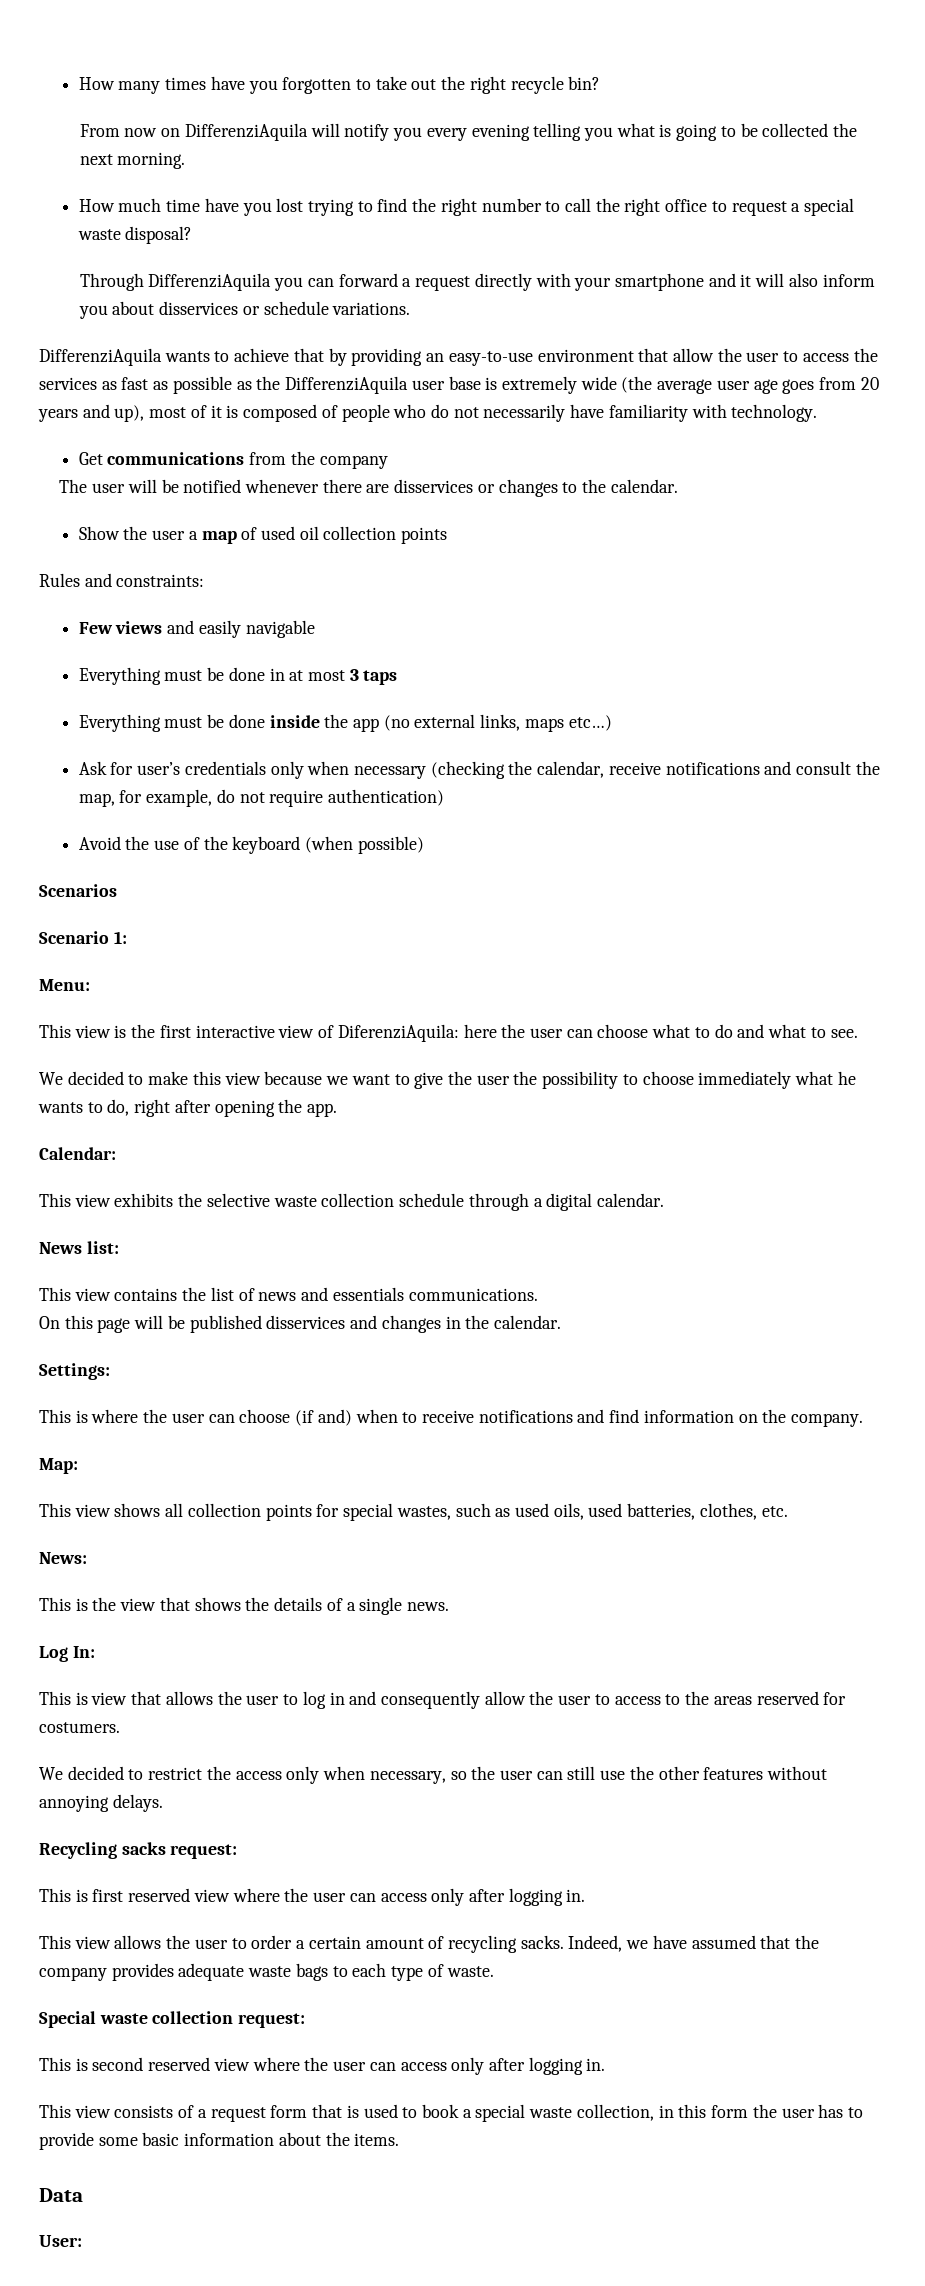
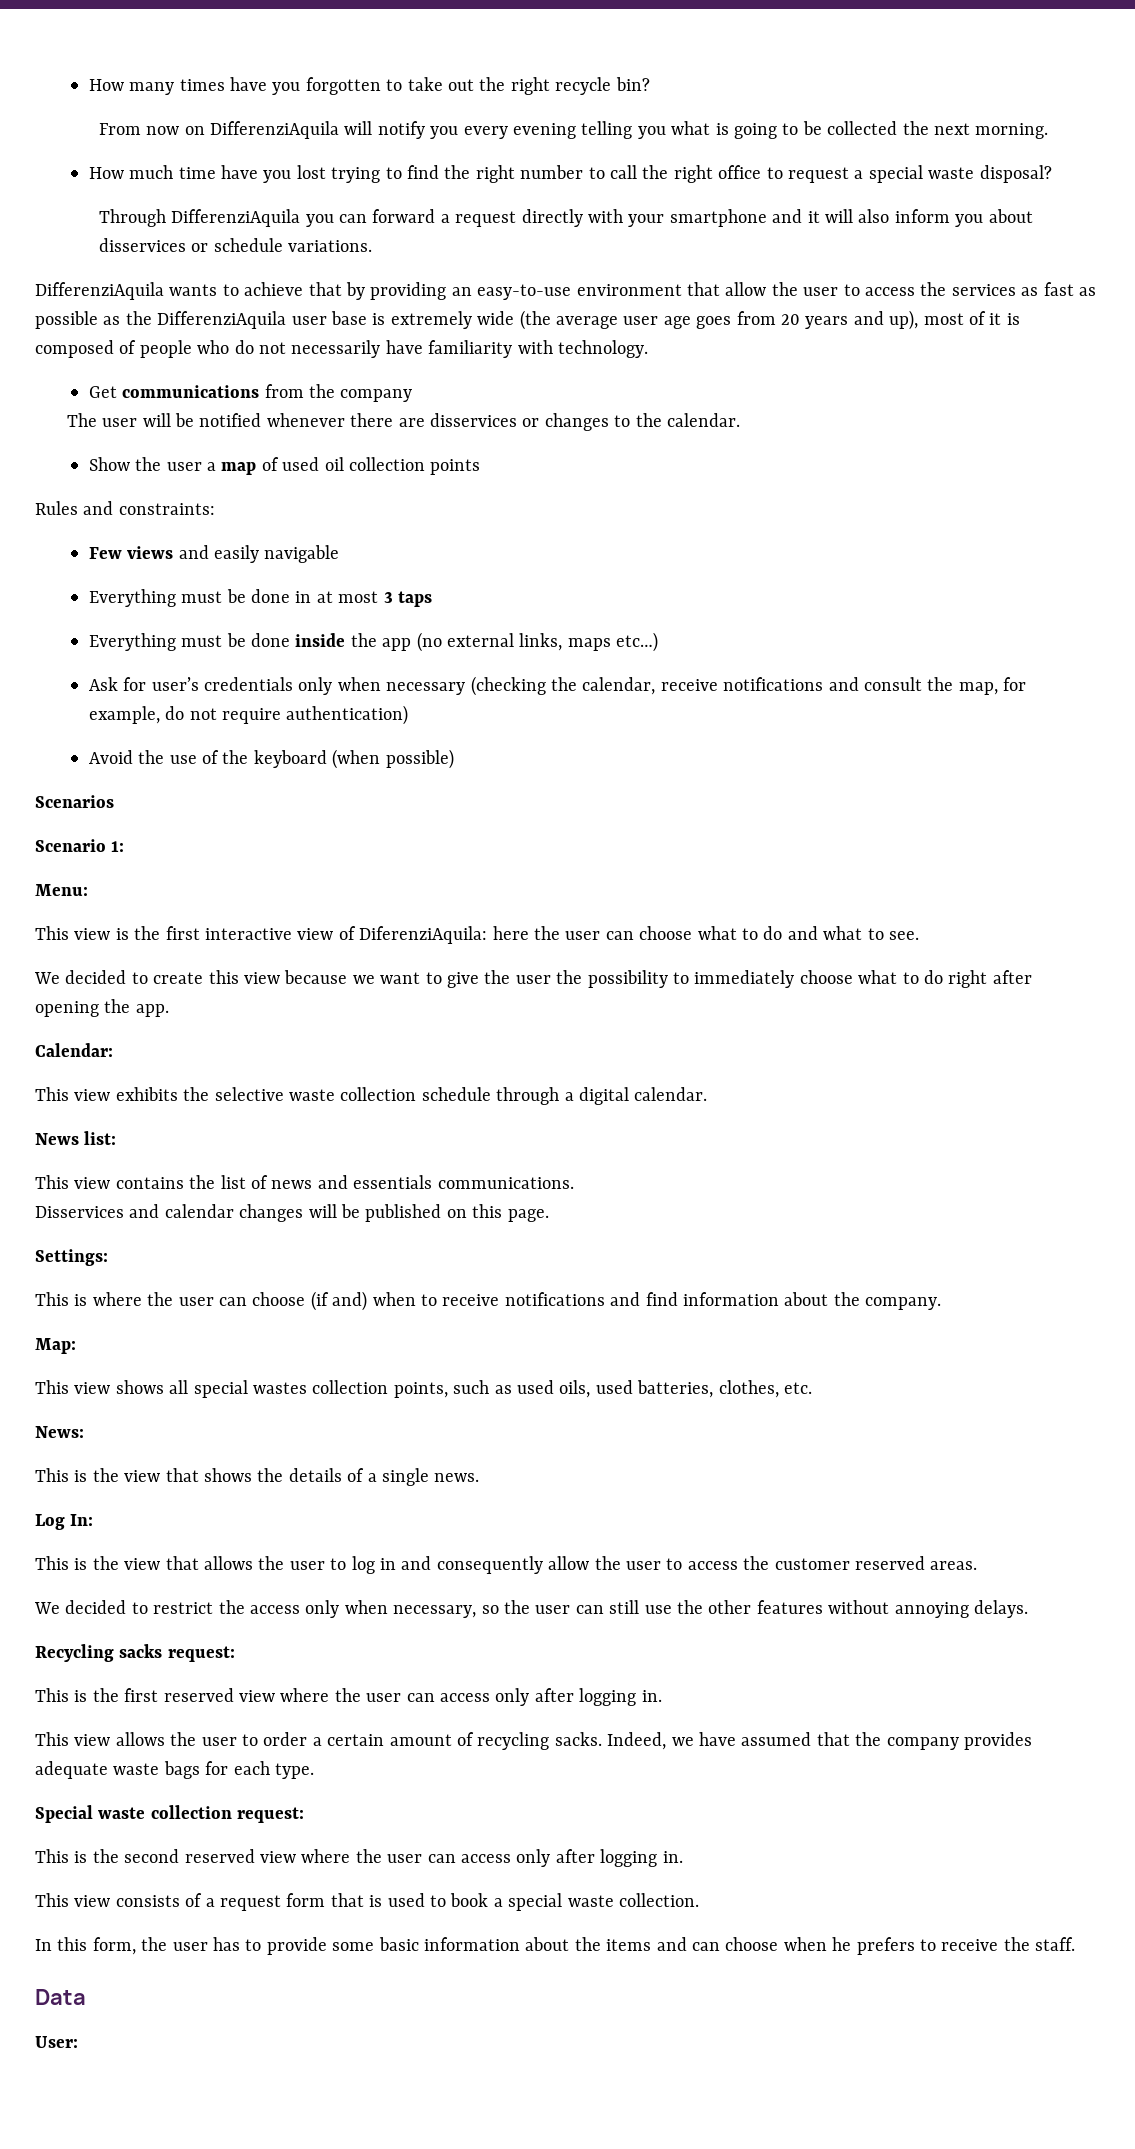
- We decided to make this view because we want to give the user the possibility to choose immediately what he wants to do, right after opening the app.
+ We decided to create this view because we want to give the user the possibility to immediately choose what to do right after opening the app.
- On this page will be published disservices and changes in the calendar.
+ Disservices and calendar changes will be published on this page.
- This is where the user can choose (if and) when to receive notifications and find information on the company.
+ This is where the user can choose (if and) when to receive notifications and find information about the company.
- This view shows all collection points for special wastes, such as used oils, used batteries, clothes, etc.
+ This view shows all special wastes collection points, such as used oils, used batteries, clothes, etc.
- This is view that allows the user to log in and consequently allow the user to access to the areas reserved for costumers.
+ This is the view that allows the user to log in and consequently allow the user to access the customer reserved areas.
- This is first reserved view where the user can access only after logging in.
+ This is the first reserved view where the user can access only after logging in.
- Indeed, we have assumed that the company provides adequate waste bags to each type of waste.
+ Indeed, we have assumed that the company provides adequate waste bags for each type.
- This is second reserved view where the user can access only after logging in.
+ This is the second reserved view where the user can access only after logging in.
- This view consists of a request form that is used to book a special waste collection, in this form the user has to provide some basic information about the items.
+ This view consists of a request form that is used to book a special waste collection.
+ In this form, the user has to provide some basic information about the items and can choose when he prefers to receive the staff.

